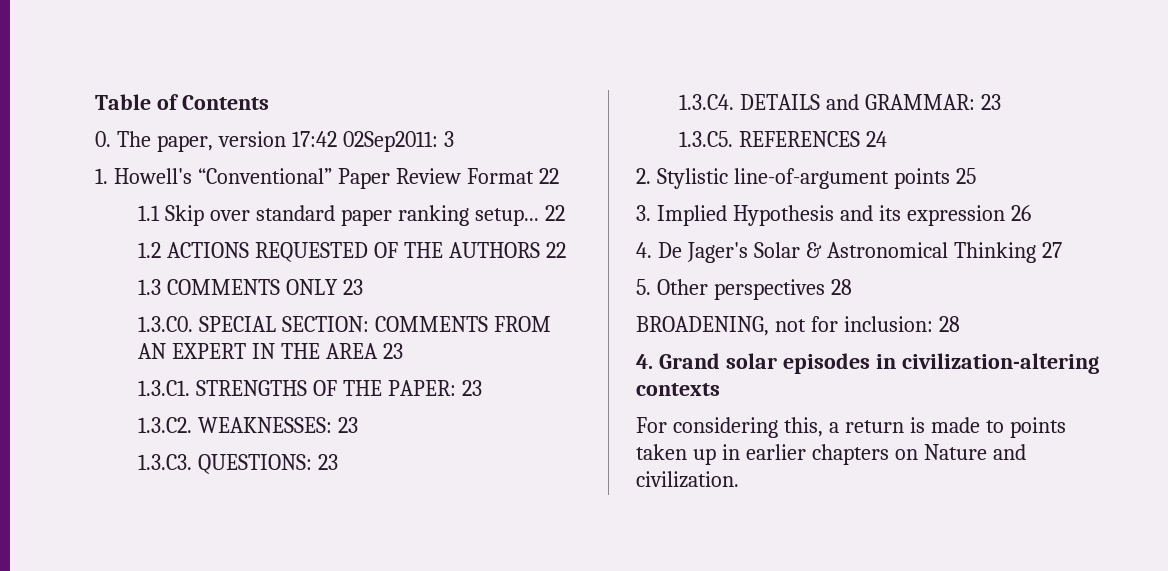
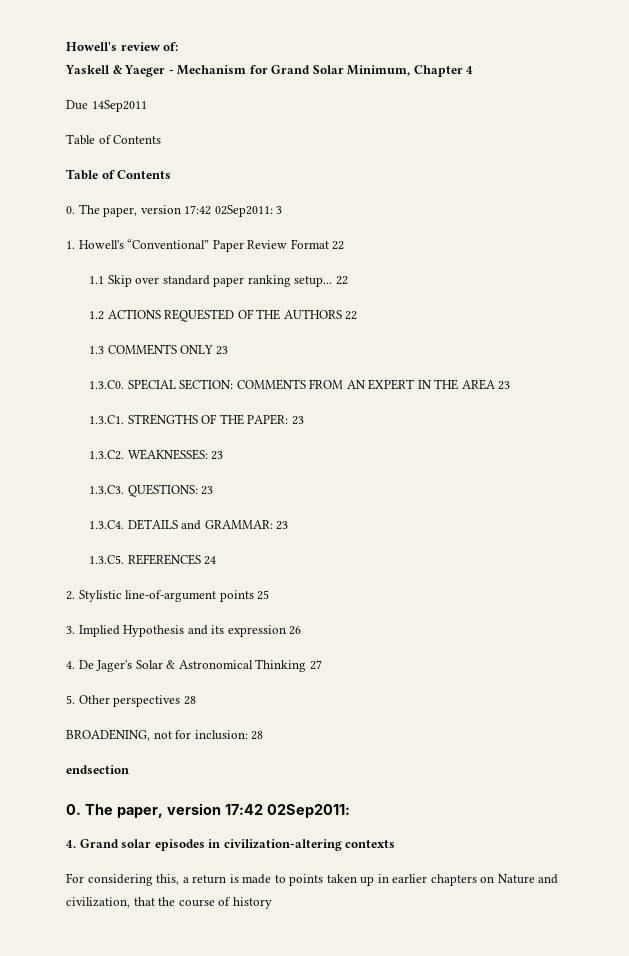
+ Howell's review of:
+ Yaskell & Yaeger - Mechanism for Grand Solar Minimum, Chapter 4
+ Due 14Sep2011
+ Table of Contents
+ endsection
+ 0. The paper, version 17:42 02Sep2011:
- For considering this, a return is made to points taken up in earlier chapters on Nature and civilization.
+ For considering this, a return is made to points taken up in earlier chapters on Nature and civilization, that the course of history

